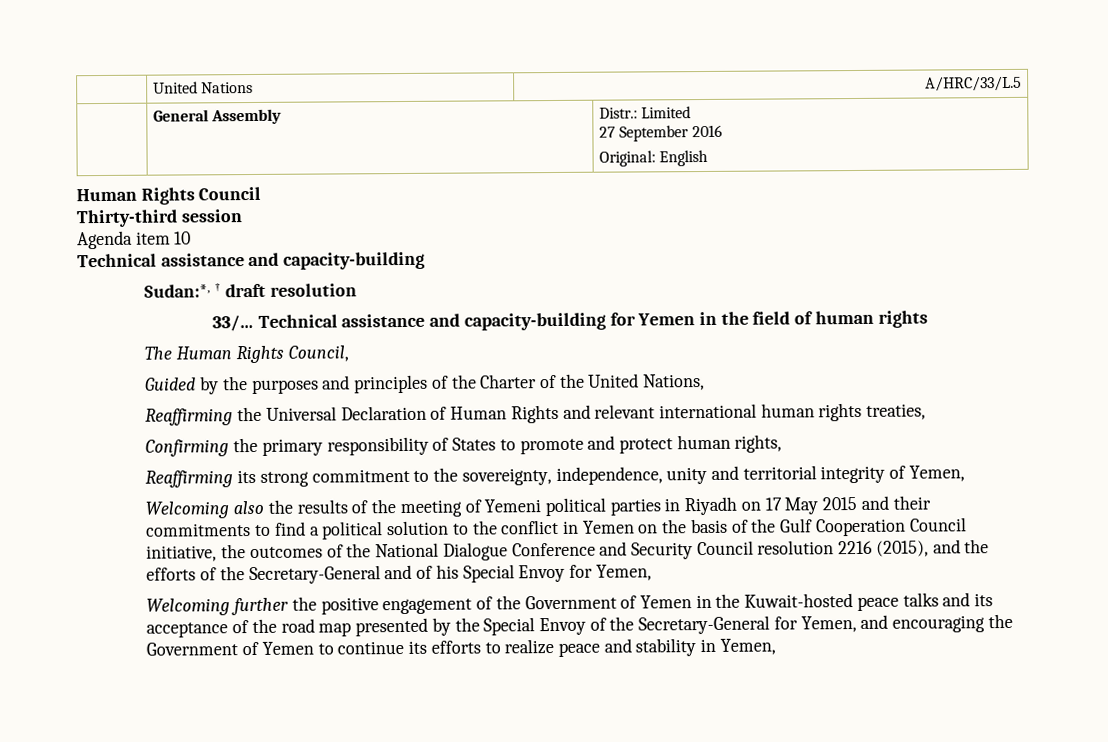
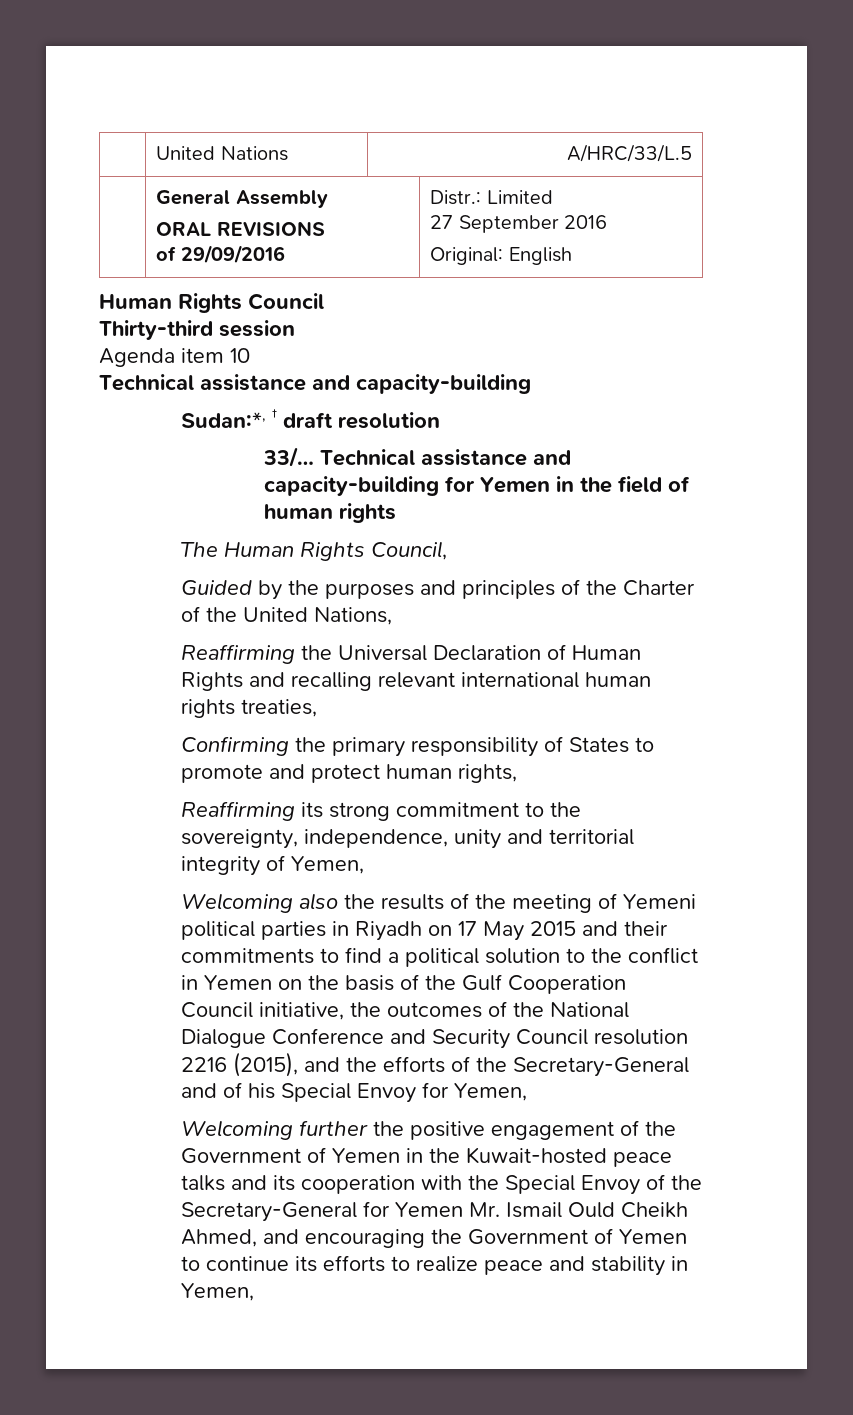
- | General Assembly | Distr.: Limited
+ | General Assembly
+ ORAL REVISIONS
+ of 29/09/2016 | Distr.: Limited
- Reaffirming the Universal Declaration of Human Rights and relevant international human rights treaties,
+ Reaffirming the Universal Declaration of Human Rights and recalling relevant international human rights treaties,
- Welcoming further the positive engagement of the Government of Yemen in the Kuwait-hosted peace talks and its acceptance of the road map presented by the Special Envoy of the Secretary-General for Yemen, and encouraging the Government of Yemen to continue its efforts to realize peace and stability in Yemen,
+ Welcoming further the positive engagement of the Government of Yemen in the Kuwait-hosted peace talks and its cooperation with the Special Envoy of the Secretary-General for Yemen Mr. Ismail Ould Cheikh Ahmed, and encouraging the Government of Yemen to continue its efforts to realize peace and stability in Yemen,

